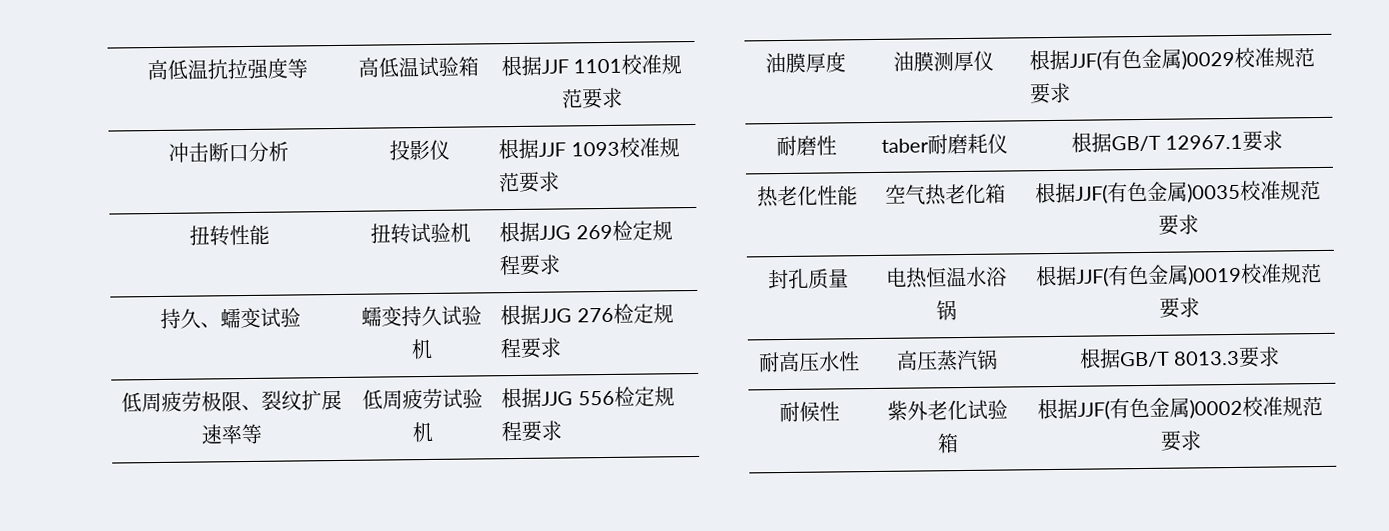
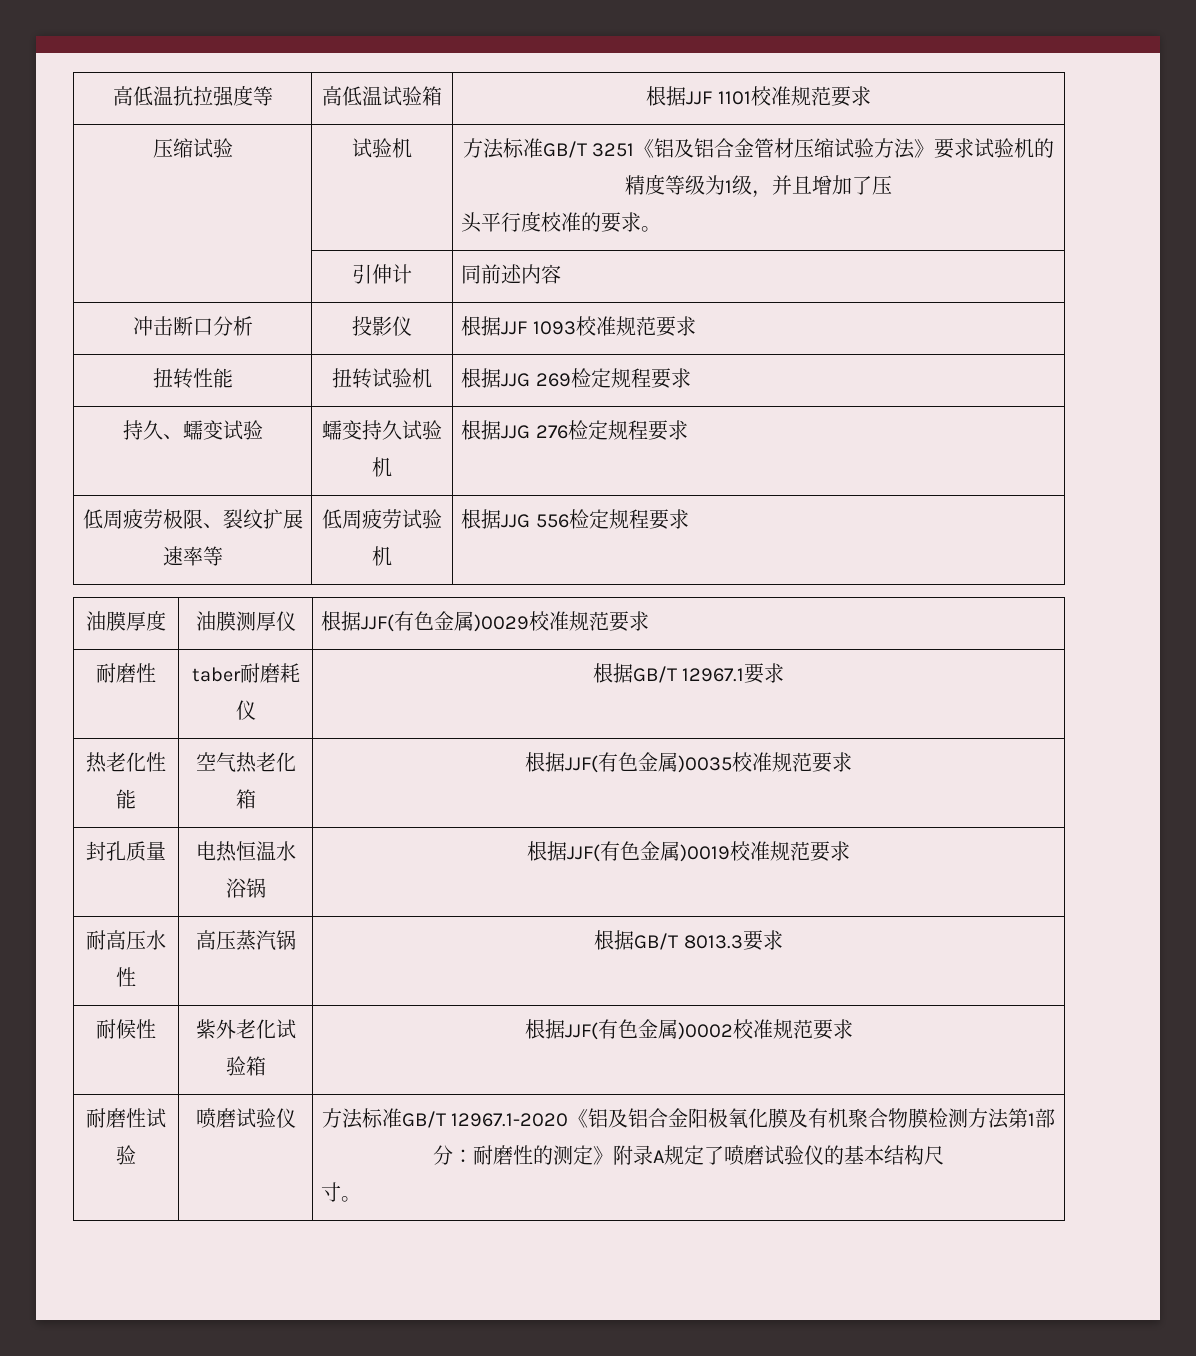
+ 压缩试验 | 试验机 | 方法标准GB/T 3251《铝及铝合金管材压缩试验方法》要求试验机的精度等级为1级，并且增加了压
+ 头平行度校准的要求。
+ | 引伸计 | 同前述内容
+ 耐磨性试验 | 喷磨试验仪 | 方法标准GB/T 12967.1-2020《铝及铝合金阳极氧化膜及有机聚合物膜检测方法第1部分：耐磨性的测定》附录A规定了喷磨试验仪的基本结构尺
+ 寸。

